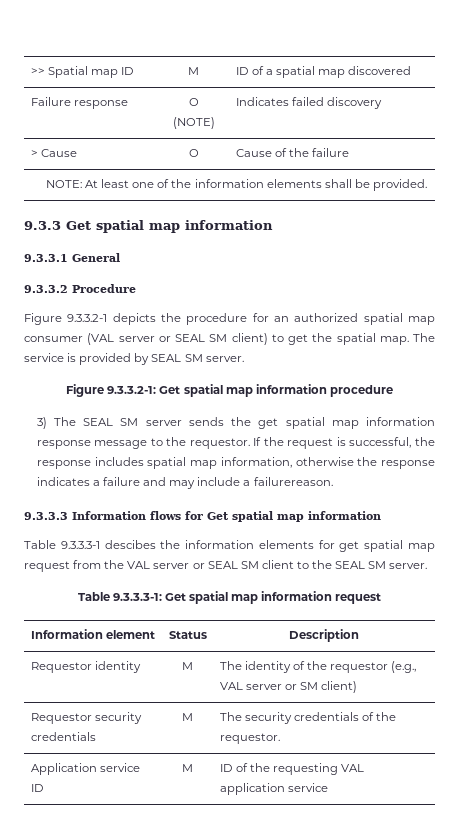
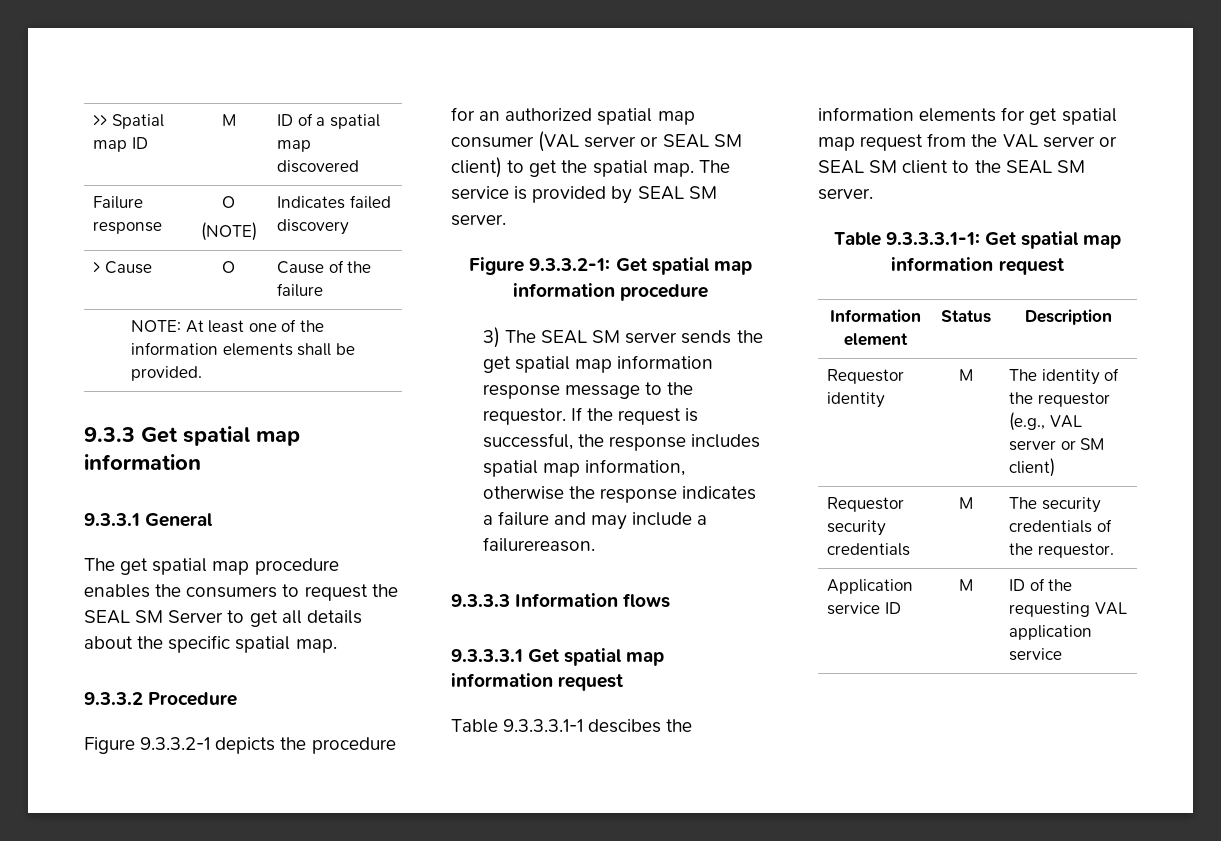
+ The get spatial map procedure enables the consumers to request the SEAL SM Server to get all details about the specific spatial map.
- 9.3.3.3 Information flows for Get spatial map information
- Table 9.3.3.3-1 descibes the information elements for get spatial map request from the VAL server or SEAL SM client to the SEAL SM server.
+ 9.3.3.3 Information flows
+ 9.3.3.3.1 Get spatial map information request
+ Table 9.3.3.3.1-1 descibes the information elements for get spatial map request from the VAL server or SEAL SM client to the SEAL SM server.
- Table 9.3.3.3-1: Get spatial map information request
+ Table 9.3.3.3.1-1: Get spatial map information request

